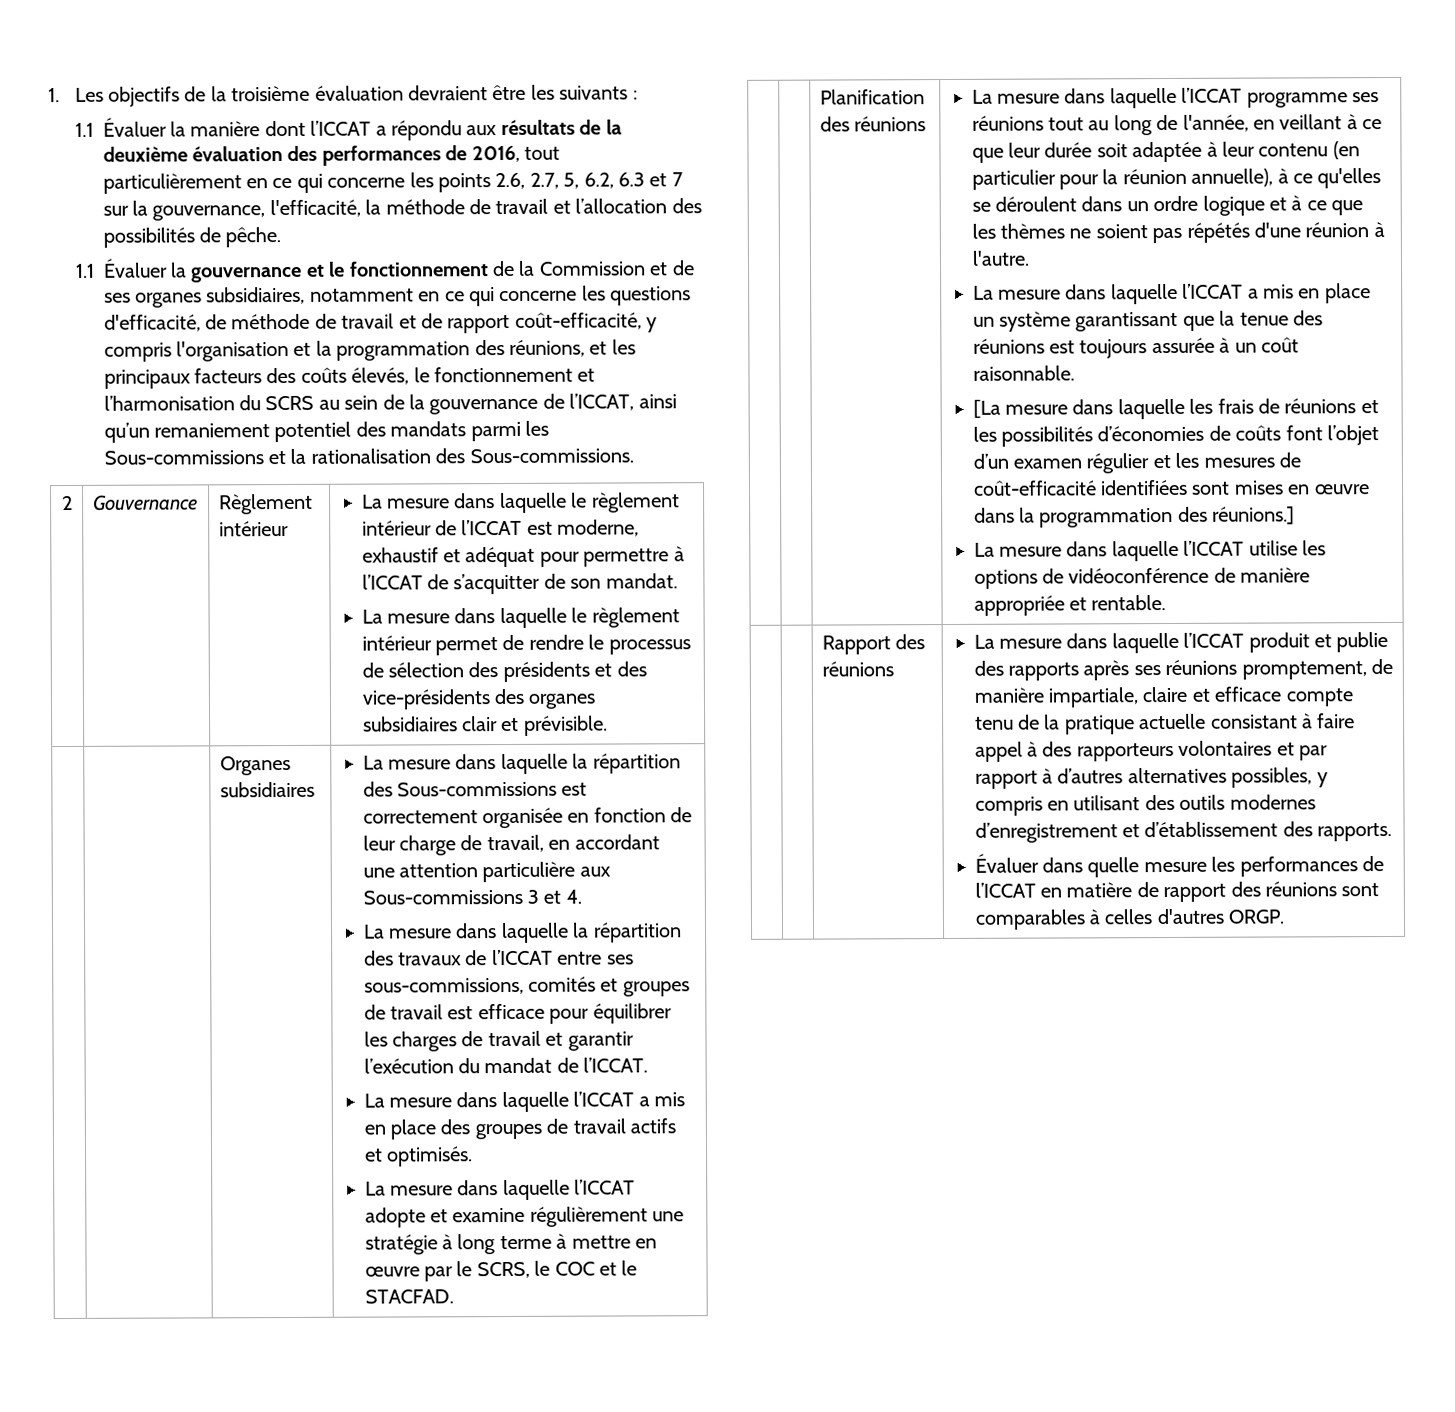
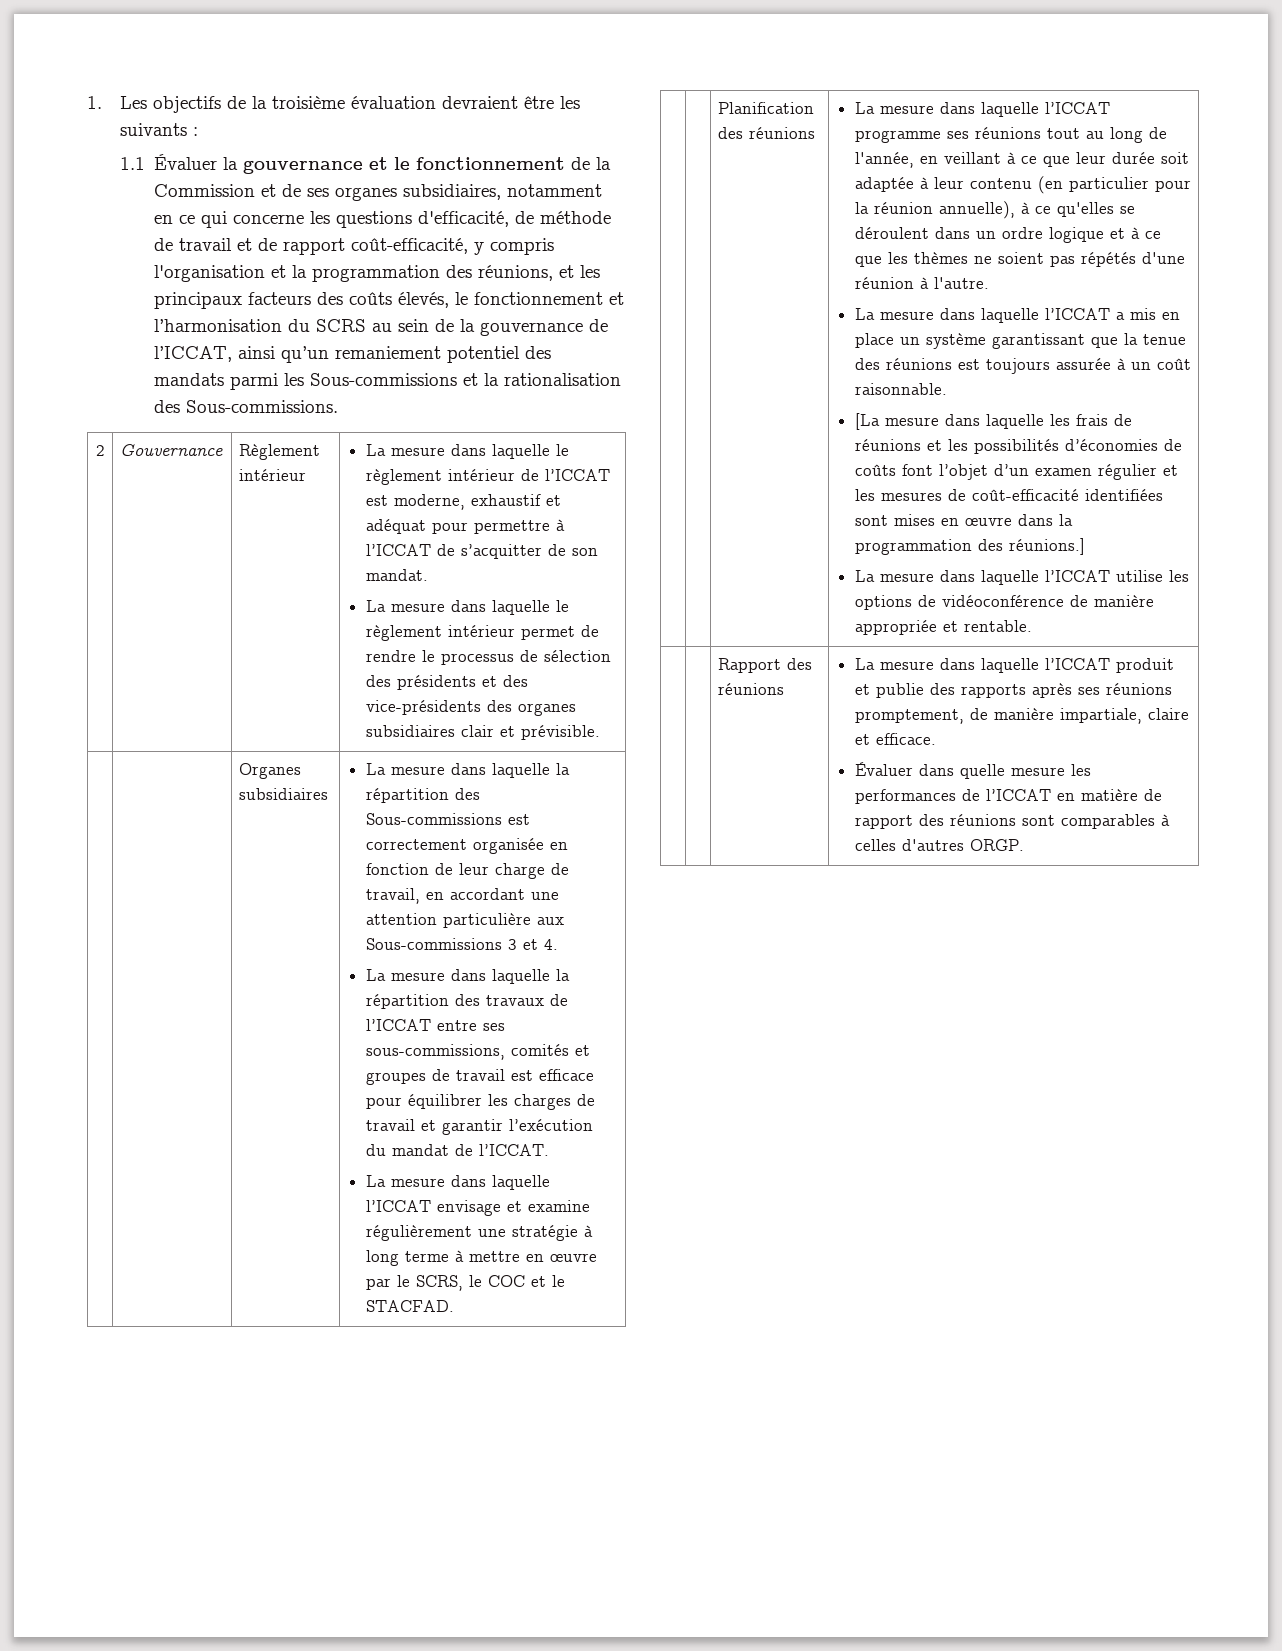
- 1.1 Évaluer la manière dont l’ICCAT a répondu aux résultats de la deuxième évaluation des performances de 2016, tout particulièrement en ce qui concerne les points 2.6, 2.7, 5, 6.2, 6.3 et 7 sur la gouvernance, l'efficacité, la méthode de travail et l’allocation des possibilités de pêche.
- La mesure dans laquelle l’ICCAT a mis en place des groupes de travail actifs et optimisés.
- La mesure dans laquelle l’ICCAT adopte et examine régulièrement une stratégie à long terme à mettre en œuvre par le SCRS, le COC et le STACFAD.
+ La mesure dans laquelle l’ICCAT envisage et examine régulièrement une stratégie à long terme à mettre en œuvre par le SCRS, le COC et le STACFAD.
- La mesure dans laquelle l’ICCAT produit et publie des rapports après ses réunions promptement, de manière impartiale, claire et efficace compte tenu de la pratique actuelle consistant à faire appel à des rapporteurs volontaires et par rapport à d’autres alternatives possibles, y compris en utilisant des outils modernes d’enregistrement et d’établissement des rapports.
+ La mesure dans laquelle l’ICCAT produit et publie des rapports après ses réunions promptement, de manière impartiale, claire et efficace.

